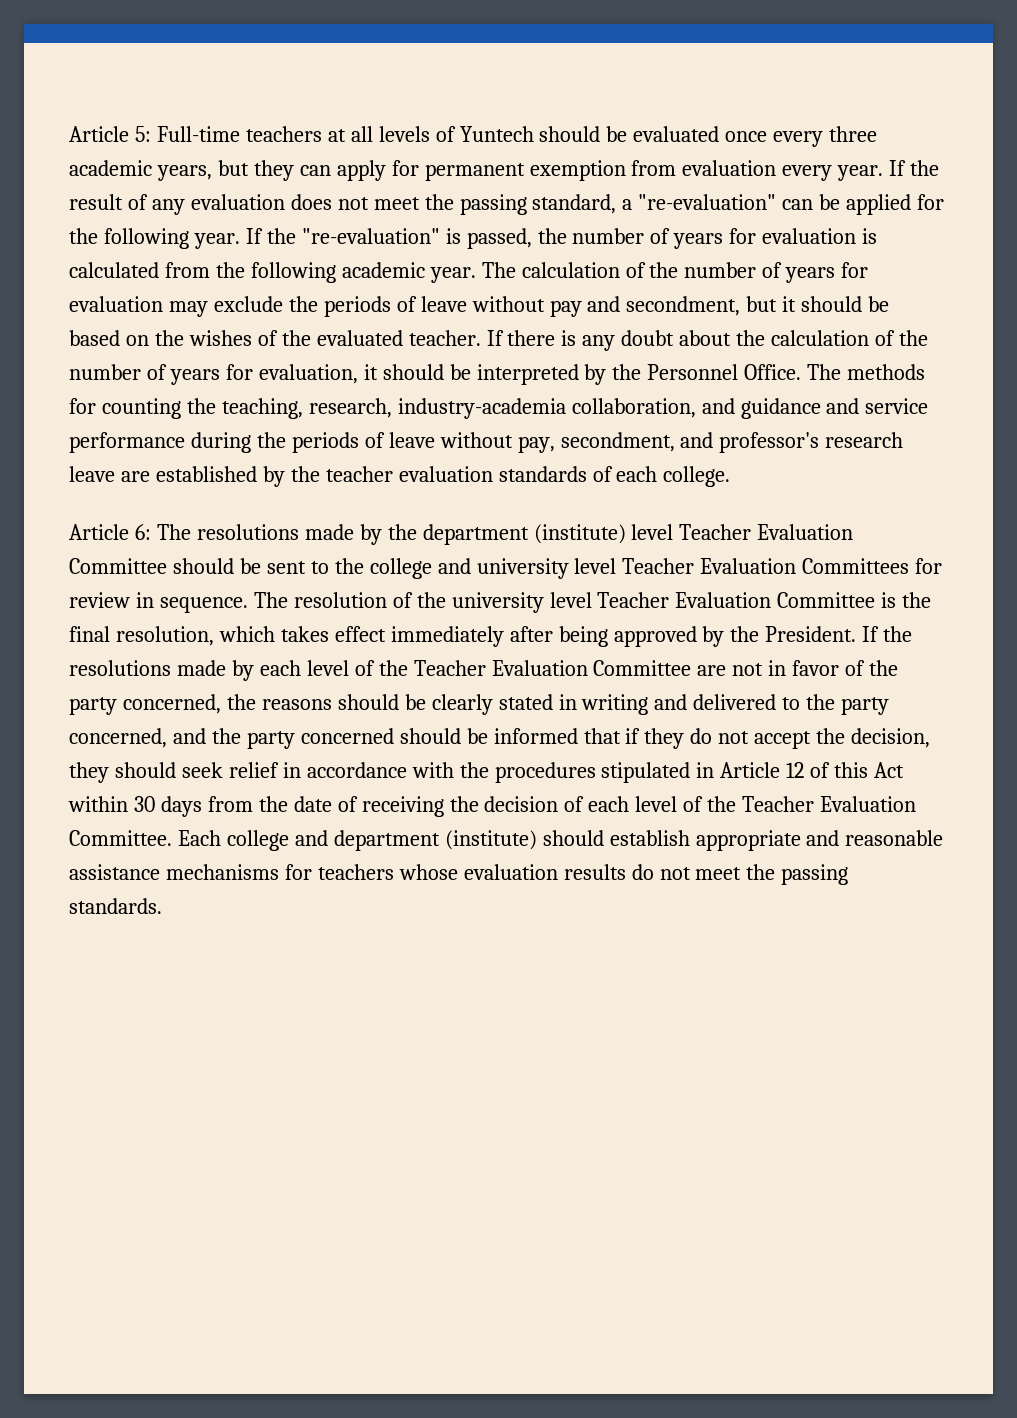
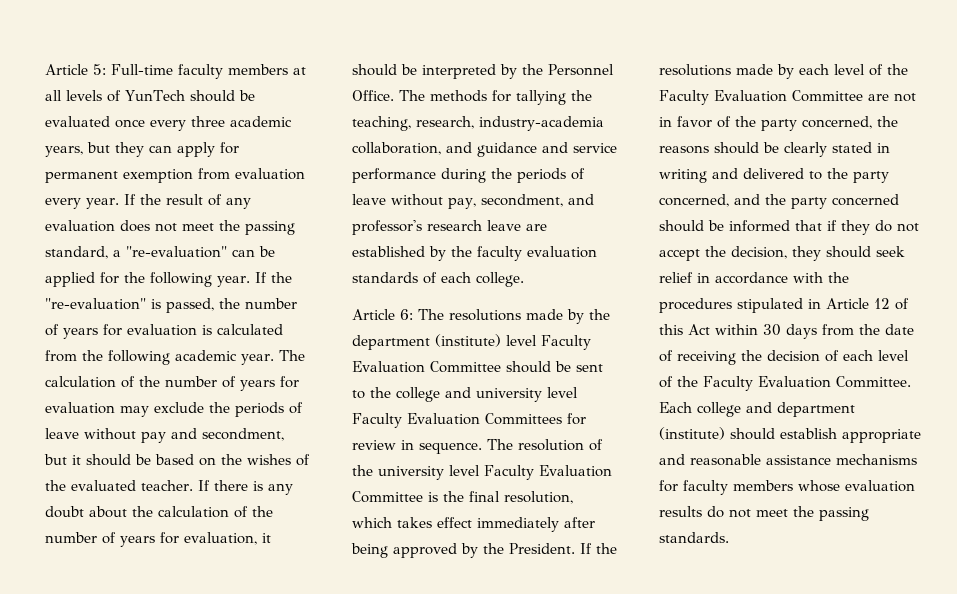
- Article 5: Full-time teachers at all levels of Yuntech should be evaluated once every three academic years, but they can apply for permanent exemption from evaluation every year.
+ Article 5: Full-time faculty members at all levels of YunTech should be evaluated once every three academic years, but they can apply for permanent exemption from evaluation every year.
- The methods for counting the teaching, research, industry-academia collaboration, and guidance and service performance during the periods of leave without pay, secondment, and professor's research leave are established by the teacher evaluation standards of each college.
+ The methods for tallying the teaching, research, industry-academia collaboration, and guidance and service performance during the periods of leave without pay, secondment, and professor's research leave are established by the faculty evaluation standards of each college.
- Article 6: The resolutions made by the department (institute) level Teacher Evaluation Committee should be sent to the college and university level Teacher Evaluation Committees for review in sequence.
+ Article 6: The resolutions made by the department (institute) level Faculty Evaluation Committee should be sent to the college and university level Faculty Evaluation Committees for review in sequence.
- The resolution of the university level Teacher Evaluation Committee is the final resolution, which takes effect immediately after being approved by the President.
+ The resolution of the university level Faculty Evaluation Committee is the final resolution, which takes effect immediately after being approved by the President.
- If the resolutions made by each level of the Teacher Evaluation Committee are not in favor of the party concerned, the reasons should be clearly stated in writing and delivered to the party concerned, and the party concerned should be informed that if they do not accept the decision, they should seek relief in accordance with the procedures stipulated in Article 12 of this Act within 30 days from the date of receiving the decision of each level of the Teacher Evaluation Committee.
+ If the resolutions made by each level of the Faculty Evaluation Committee are not in favor of the party concerned, the reasons should be clearly stated in writing and delivered to the party concerned, and the party concerned should be informed that if they do not accept the decision, they should seek relief in accordance with the procedures stipulated in Article 12 of this Act within 30 days from the date of receiving the decision of each level of the Faculty Evaluation Committee.
- Each college and department (institute) should establish appropriate and reasonable assistance mechanisms for teachers whose evaluation results do not meet the passing standards.
+ Each college and department (institute) should establish appropriate and reasonable assistance mechanisms for faculty members whose evaluation results do not meet the passing standards.

